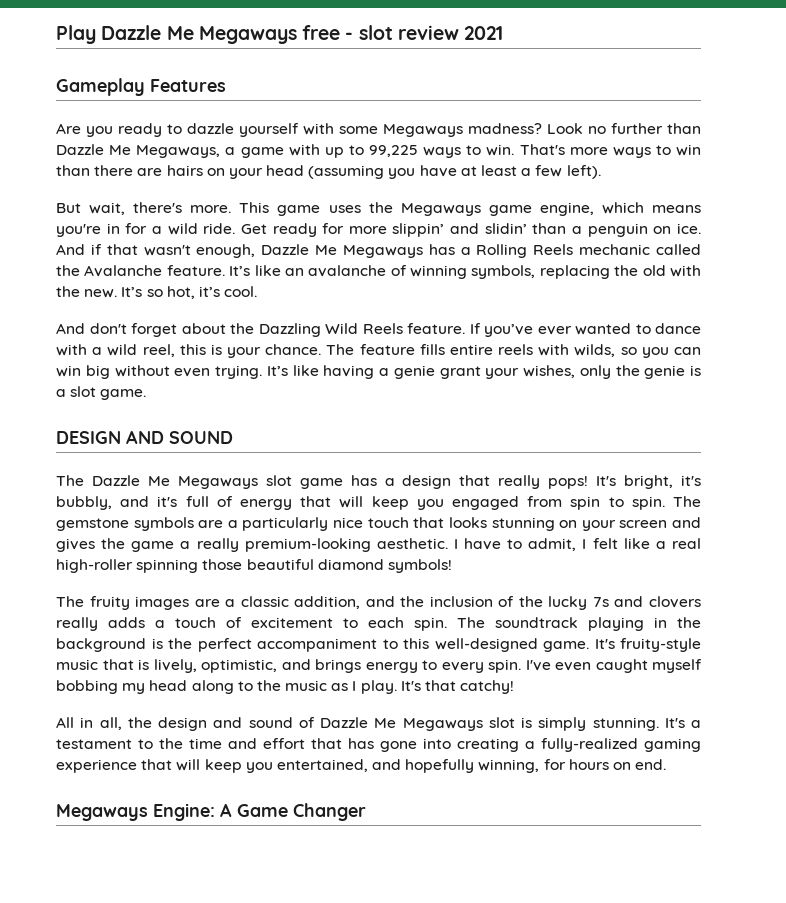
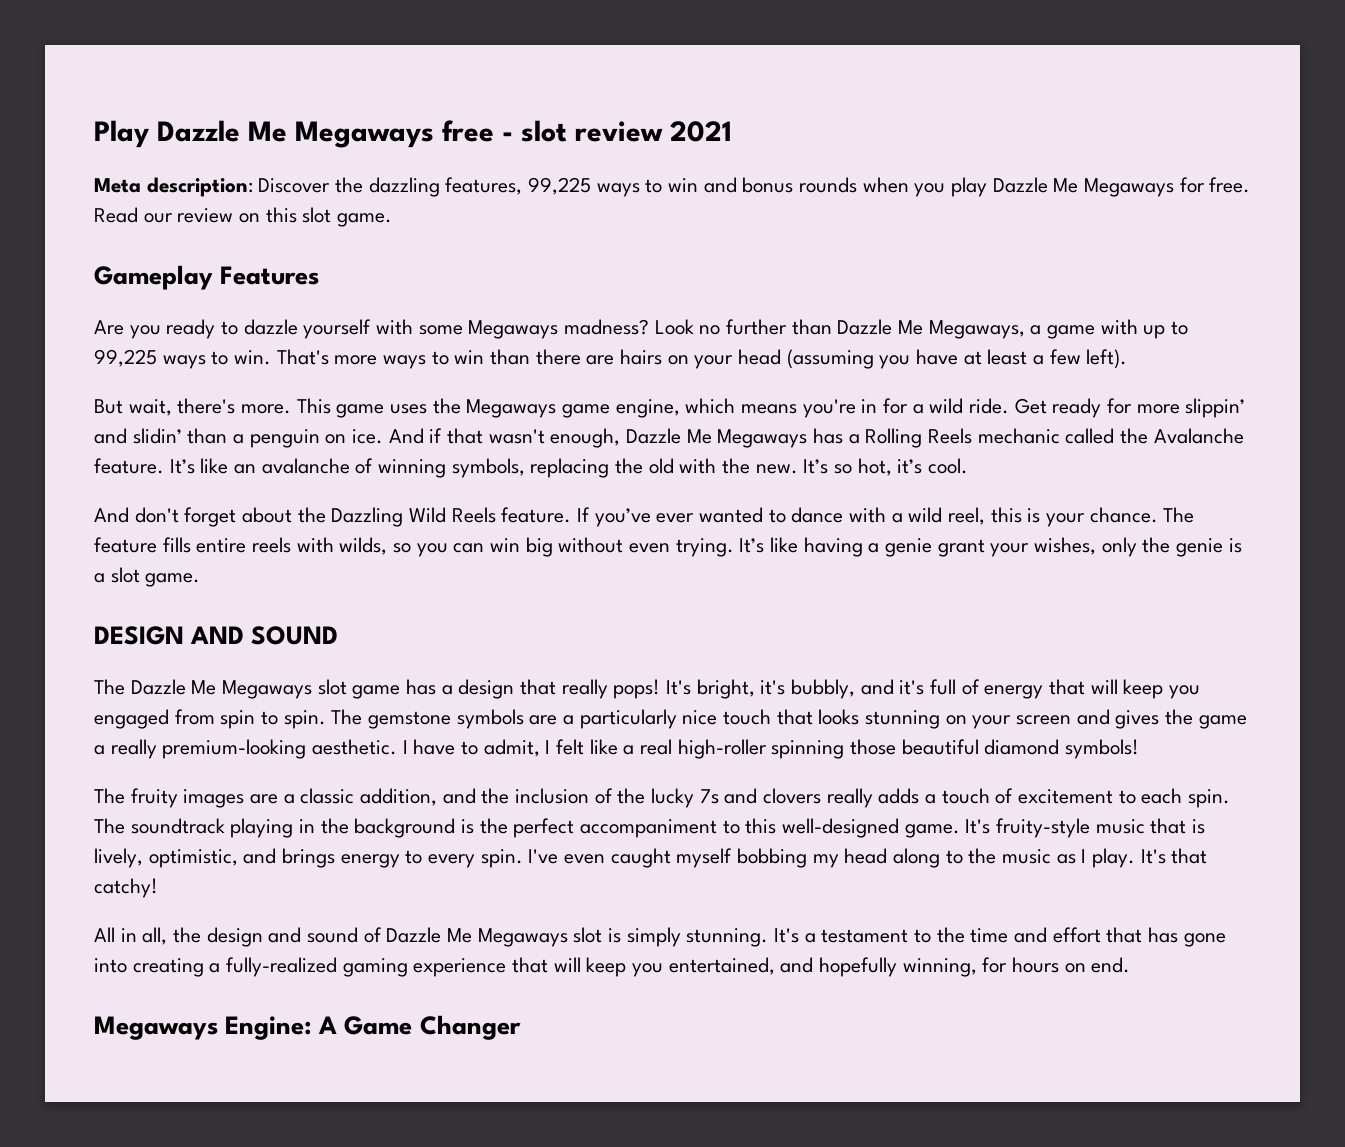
+ Meta description: Discover the dazzling features, 99,225 ways to win and bonus rounds when you play Dazzle Me Megaways for free. Read our review on this slot game.

